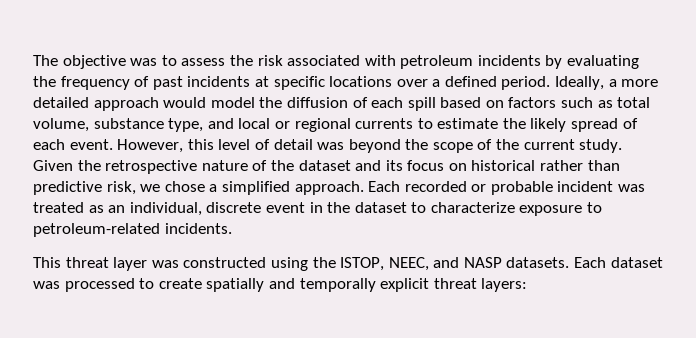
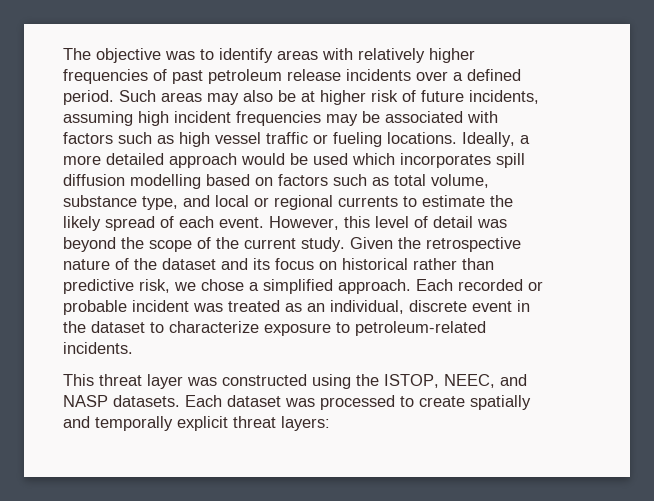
- The objective was to assess the risk associated with petroleum incidents by evaluating the frequency of past incidents at specific locations over a defined period.
+ The objective was to identify areas with relatively higher frequencies of past petroleum release incidents over a defined period. Such areas may also be at higher risk of future incidents, assuming high incident frequencies may be associated with factors such as high vessel traffic or fueling locations.
- Ideally, a more detailed approach would model the diffusion of each spill based on factors such as total volume, substance type, and local or regional currents to estimate the likely spread of each event.
+ Ideally, a more detailed approach would be used which incorporates spill diffusion modelling based on factors such as total volume, substance type, and local or regional currents to estimate the likely spread of each event.

